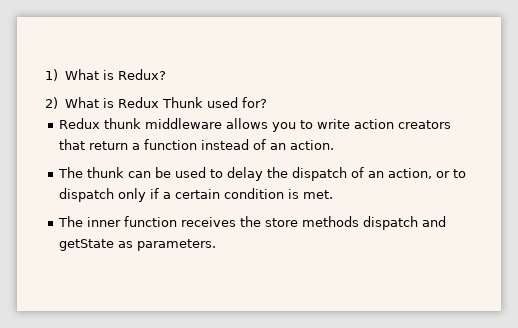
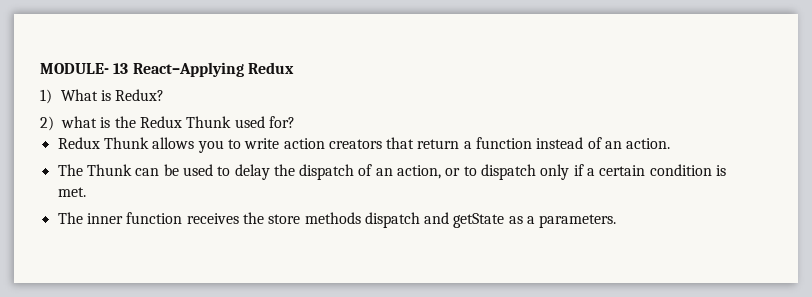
+ MODULE- 13 React–Applying Redux
- 2) What is Redux Thunk used for?
+ 2) what is the Redux Thunk used for?
- Redux thunk middleware allows you to write action creators that return a function instead of an action.
+ Redux Thunk allows you to write action creators that return a function instead of an action.
- The thunk can be used to delay the dispatch of an action, or to dispatch only if a certain condition is met.
+ The Thunk can be used to delay the dispatch of an action, or to dispatch only if a certain condition is met.
- The inner function receives the store methods dispatch and getState as parameters.
+ The inner function receives the store methods dispatch and getState as a parameters.

